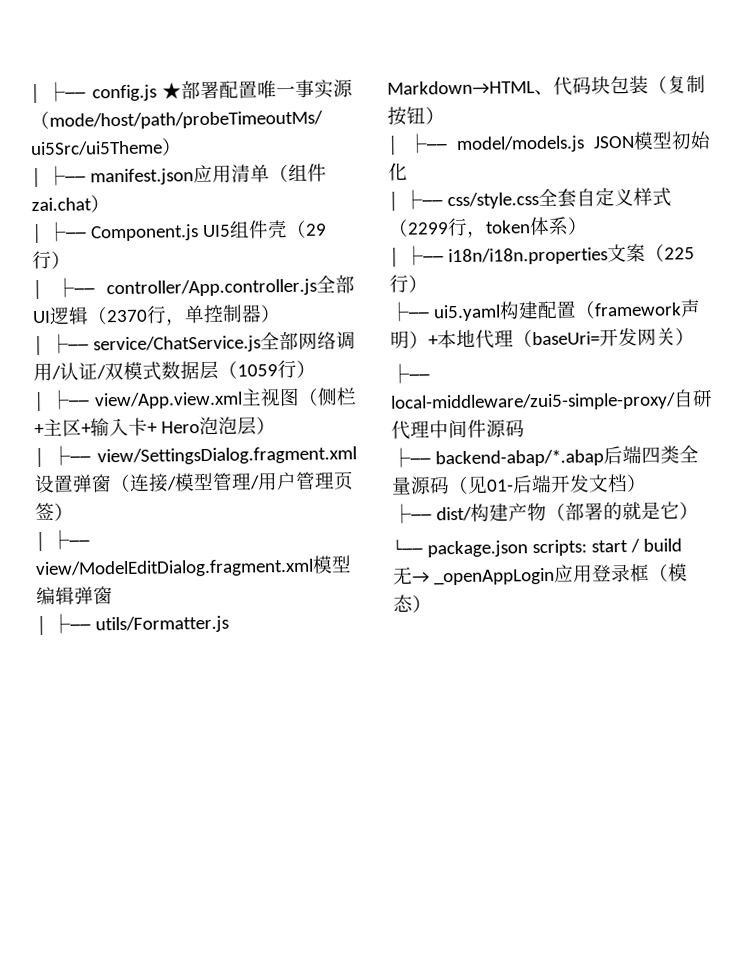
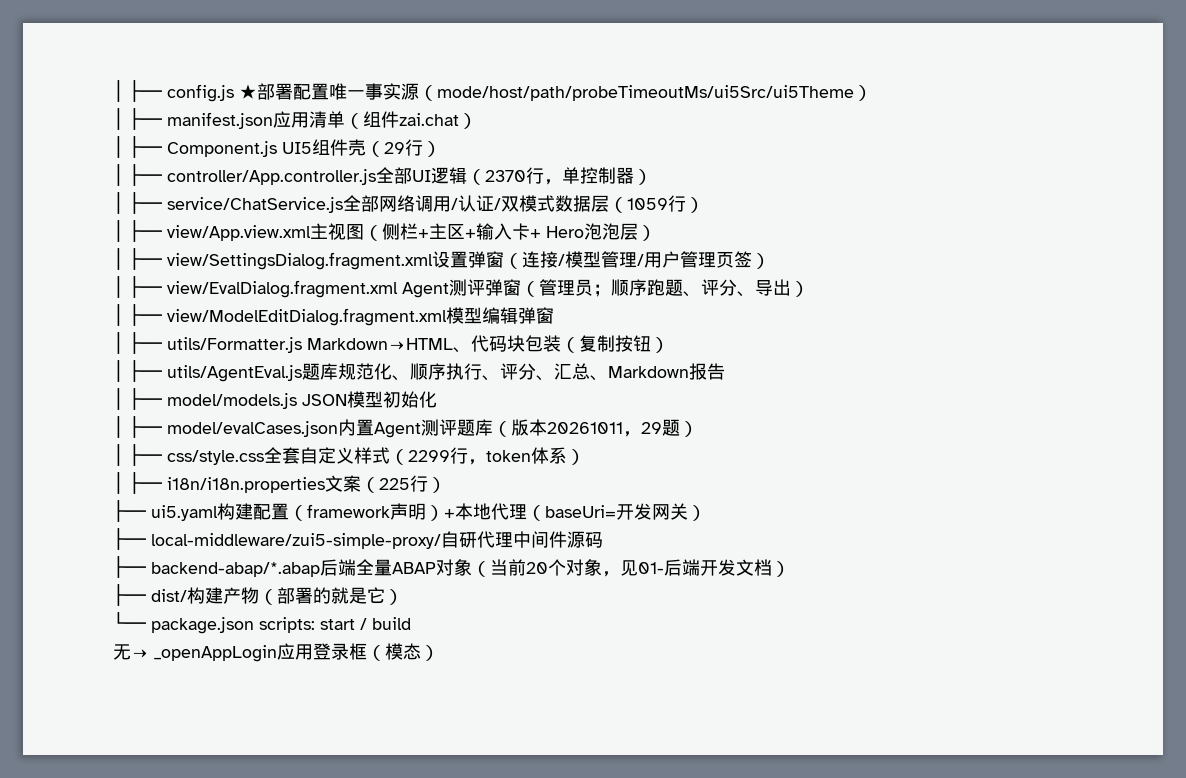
+ │ ├── view/EvalDialog.fragment.xml Agent测评弹窗（管理员；顺序跑题、评分、导出）
+ │ ├── utils/AgentEval.js题库规范化、顺序执行、评分、汇总、Markdown报告
+ │ ├── model/evalCases.json内置Agent测评题库（版本20261011，29题）
- ├── backend-abap/*.abap后端四类全量源码（见01-后端开发文档）
+ ├── backend-abap/*.abap后端全量ABAP对象（当前20个对象，见01-后端开发文档）

